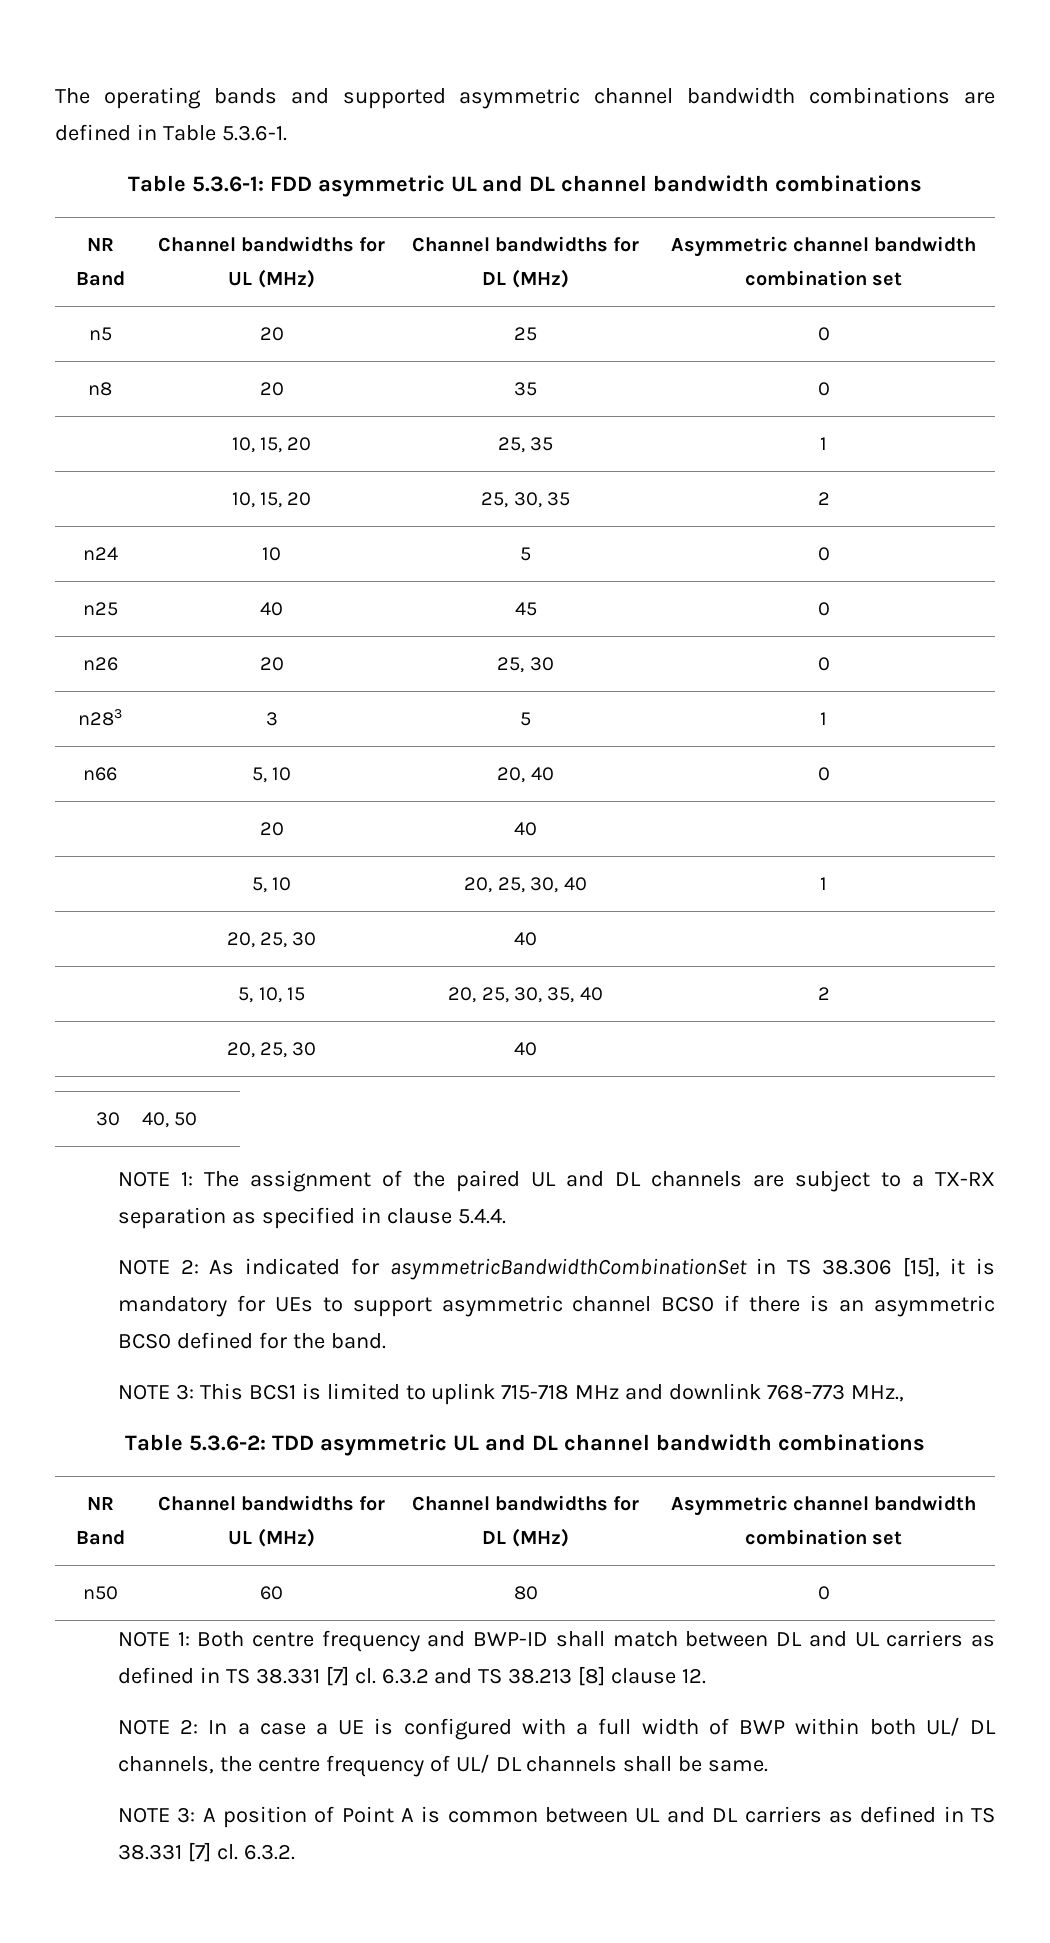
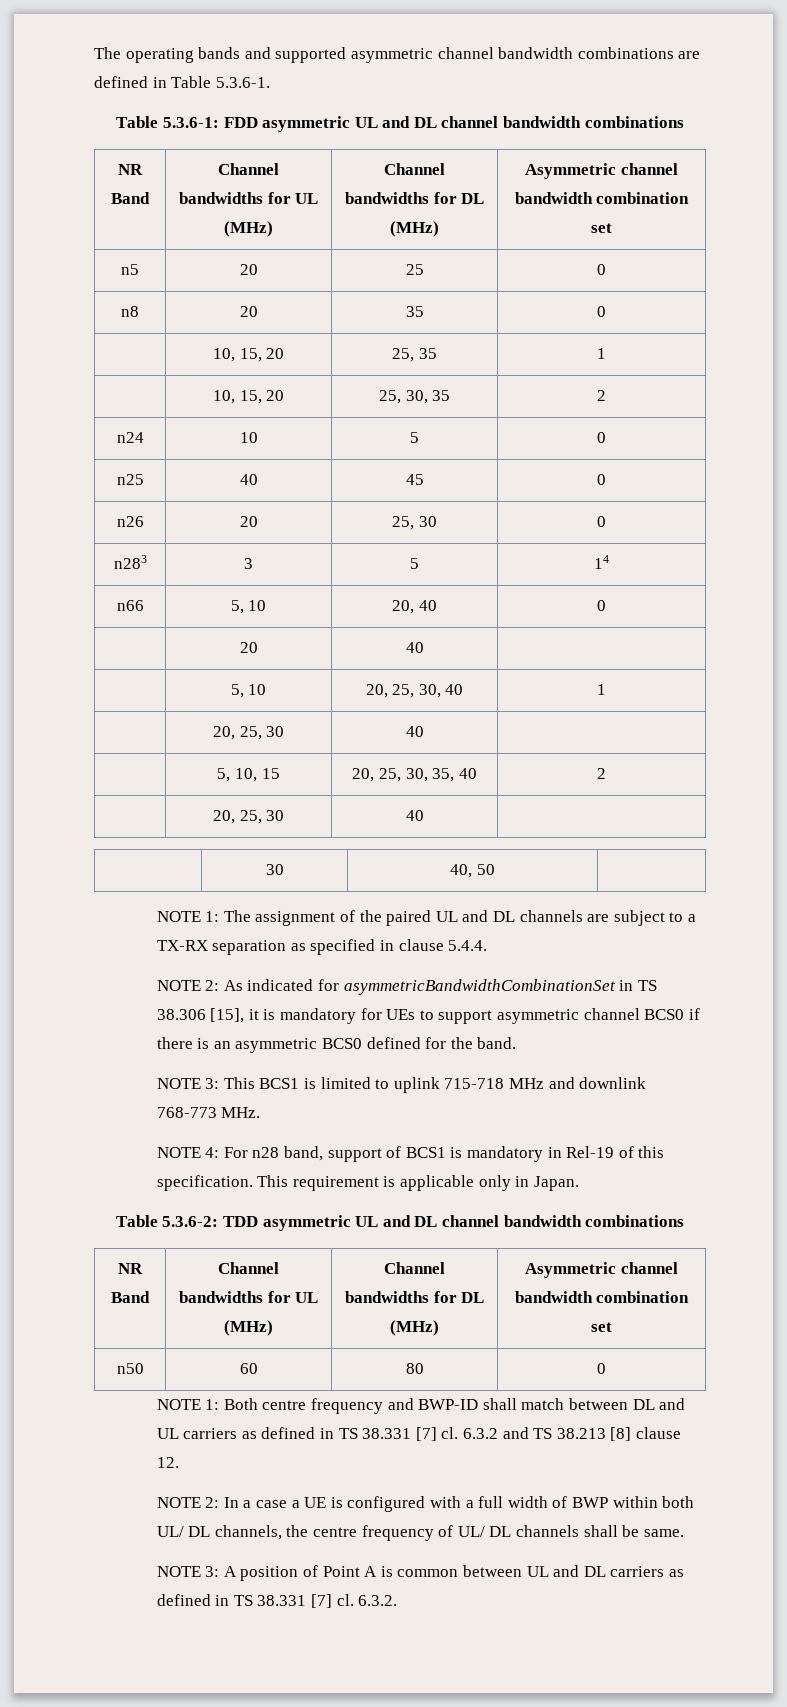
- n283 | 3 | 5 | 1
+ n283 | 3 | 5 | 14
- NOTE 3: This BCS1 is limited to uplink 715-718 MHz and downlink 768-773 MHz.,
+ NOTE 3: This BCS1 is limited to uplink 715-718 MHz and downlink 768-773 MHz.
+ NOTE 4: For n28 band, support of BCS1 is mandatory in Rel-19 of this specification. This requirement is applicable only in Japan.

